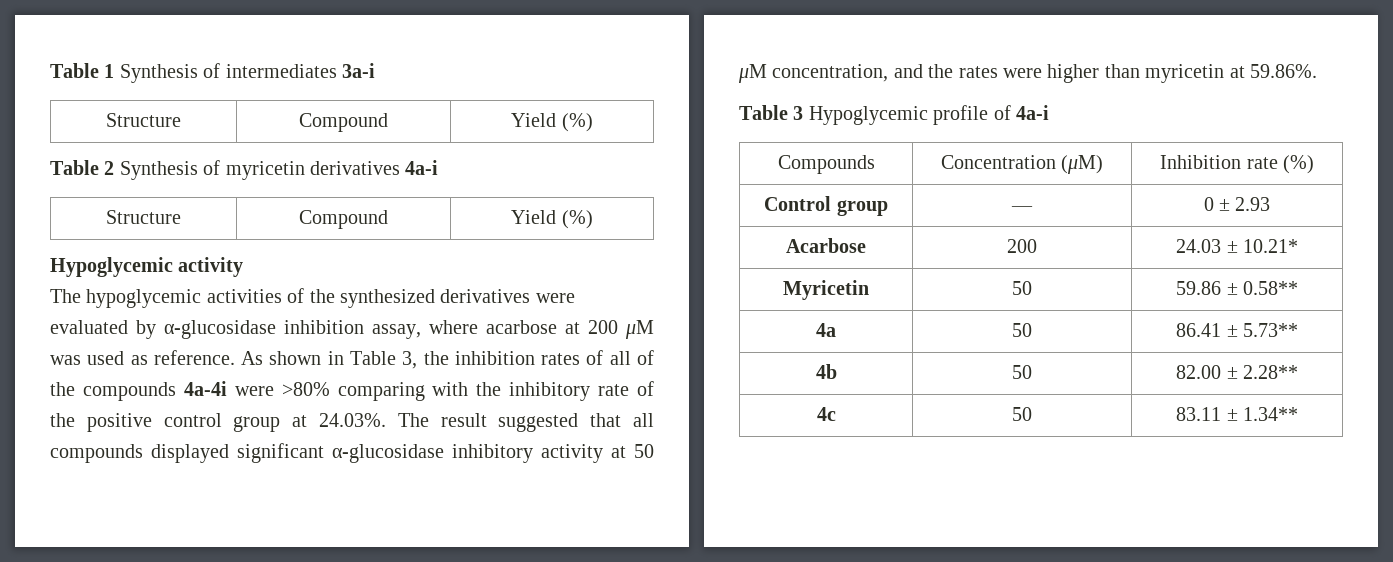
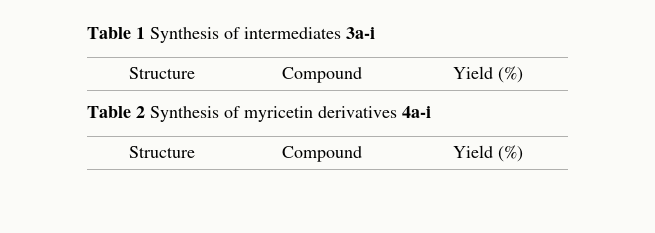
- Hypoglycemic activity
- The hypoglycemic activities of the synthesized derivatives were evaluated by α-glucosidase inhibition assay, where acarbose at 200 μM was used as reference. As shown in Table 3, the inhibition rates of all of the compounds 4a-4i were >80% comparing with the inhibitory rate of the positive control group at 24.03%. The result suggested that all compounds displayed significant α-glucosidase inhibitory activity at 50 μM concentration, and the rates were higher than myricetin at 59.86%.
- Table 3 Hypoglycemic profile of 4a-i
- Compounds | Concentration (μM) | Inhibition rate (%)
- Control group | — | 0 ± 2.93
- Acarbose | 200 | 24.03 ± 10.21*
- Myricetin | 50 | 59.86 ± 0.58**
- 4a | 50 | 86.41 ± 5.73**
- 4b | 50 | 82.00 ± 2.28**
- 4c | 50 | 83.11 ± 1.34**

